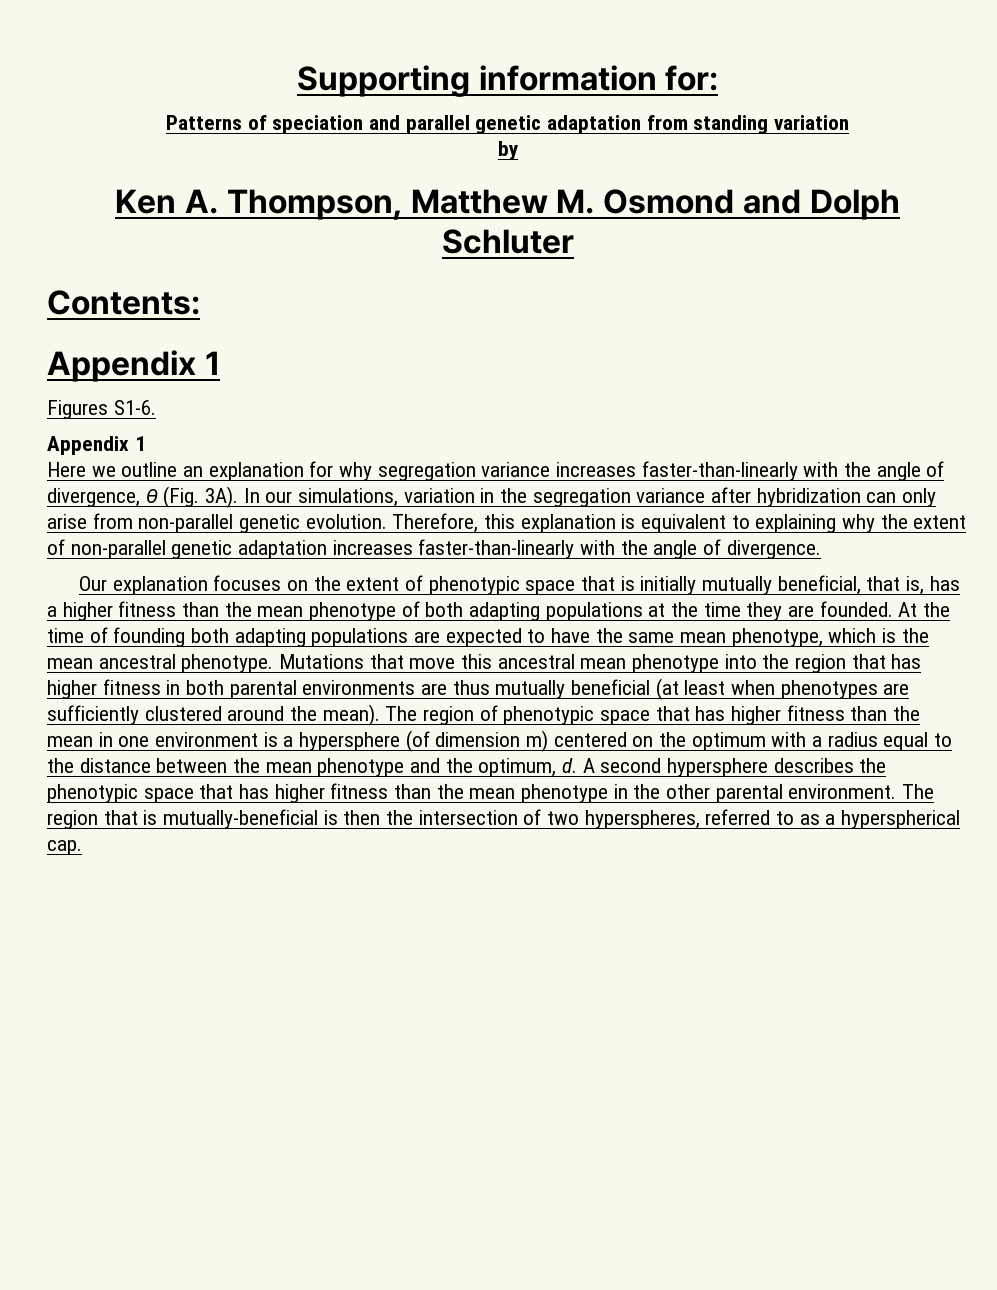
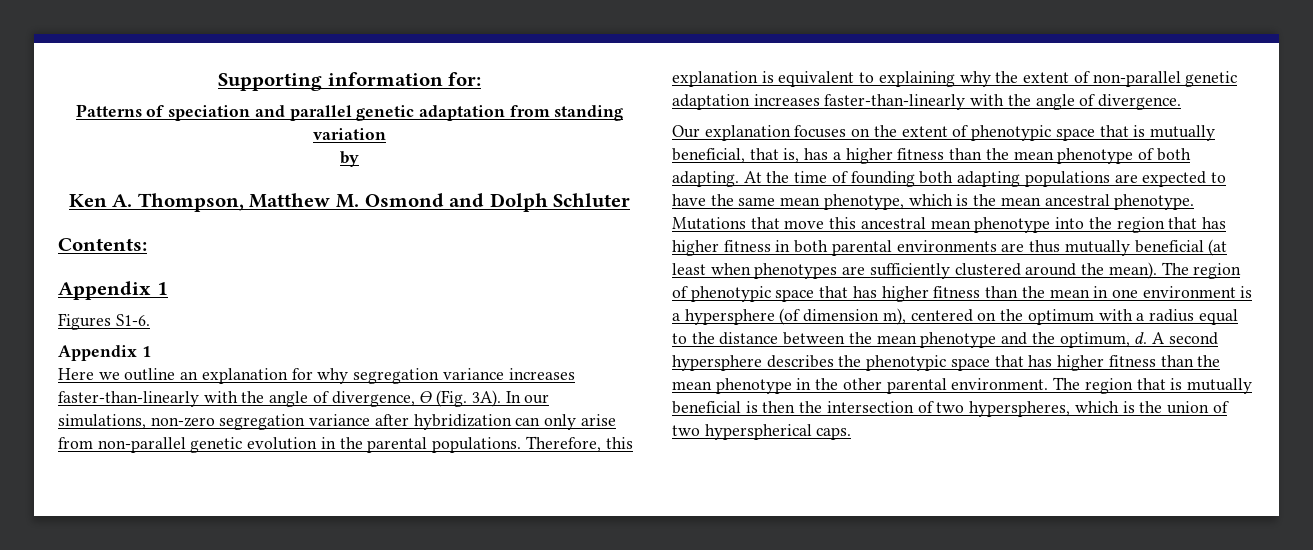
- In our simulations, variation in the segregation variance after hybridization can only arise from non-parallel genetic evolution.
+ In our simulations, non-zero segregation variance after hybridization can only arise from non-parallel genetic evolution in the parental populations.
- Our explanation focuses on the extent of phenotypic space that is initially mutually beneficial, that is, has a higher fitness than the mean phenotype of both adapting populations at the time they are founded.
+ Our explanation focuses on the extent of phenotypic space that is mutually beneficial, that is, has a higher fitness than the mean phenotype of both adapting.
- The region of phenotypic space that has higher fitness than the mean in one environment is a hypersphere (of dimension m) centered on the optimum with a radius equal to the distance between the mean phenotype and the optimum, d.
+ The region of phenotypic space that has higher fitness than the mean in one environment is a hypersphere (of dimension m), centered on the optimum with a radius equal to the distance between the mean phenotype and the optimum, d.
- The region that is mutually-beneficial is then the intersection of two hyperspheres, referred to as a hyperspherical cap.
+ The region that is mutually beneficial is then the intersection of two hyperspheres, which is the union of two hyperspherical caps.

